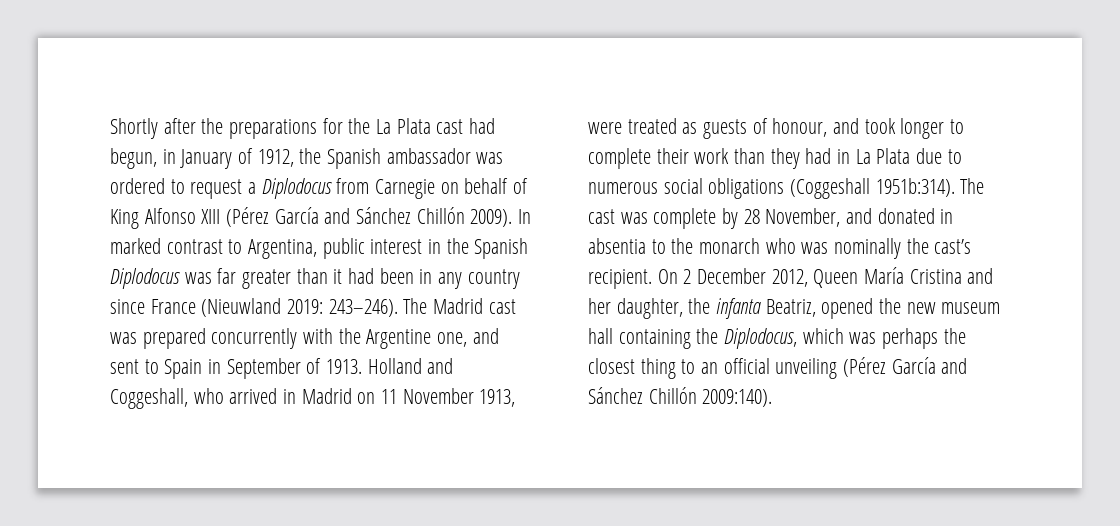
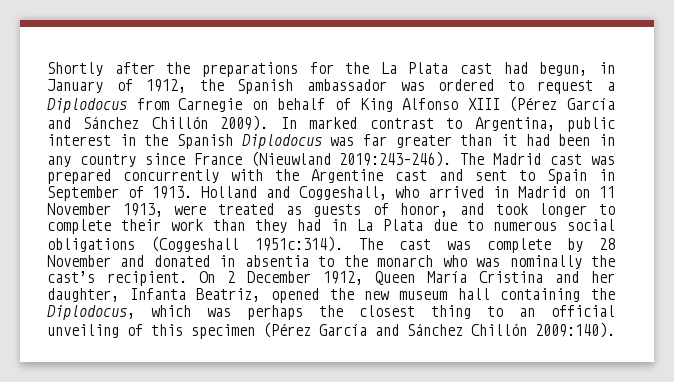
- In marked contrast to Argentina, public interest in the Spanish Diplodocus was far greater than it had been in any country since France (Nieuwland 2019: 243–246).
+ In marked contrast to Argentina, public interest in the Spanish Diplodocus was far greater than it had been in any country since France (Nieuwland 2019:243–246).
- The Madrid cast was prepared concurrently with the Argentine one, and sent to Spain in September of 1913.
+ The Madrid cast was prepared concurrently with the Argentine cast and sent to Spain in September of 1913.
- Holland and Coggeshall, who arrived in Madrid on 11 November 1913, were treated as guests of honour, and took longer to complete their work than they had in La Plata due to numerous social obligations (Coggeshall 1951b:314).
+ Holland and Coggeshall, who arrived in Madrid on 11 November 1913, were treated as guests of honor, and took longer to complete their work than they had in La Plata due to numerous social obligations (Coggeshall 1951c:314).
- The cast was complete by 28 November, and donated in absentia to the monarch who was nominally the cast’s recipient.
+ The cast was complete by 28 November and donated in absentia to the monarch who was nominally the cast’s recipient.
- On 2 December 2012, Queen María Cristina and her daughter, the infanta Beatriz, opened the new museum hall containing the Diplodocus, which was perhaps the closest thing to an official unveiling (Pérez García and Sánchez Chillón 2009:140).
+ On 2 December 1912, Queen María Cristina and her daughter, Infanta Beatriz, opened the new museum hall containing the Diplodocus, which was perhaps the closest thing to an official unveiling of this specimen (Pérez García and Sánchez Chillón 2009:140).

